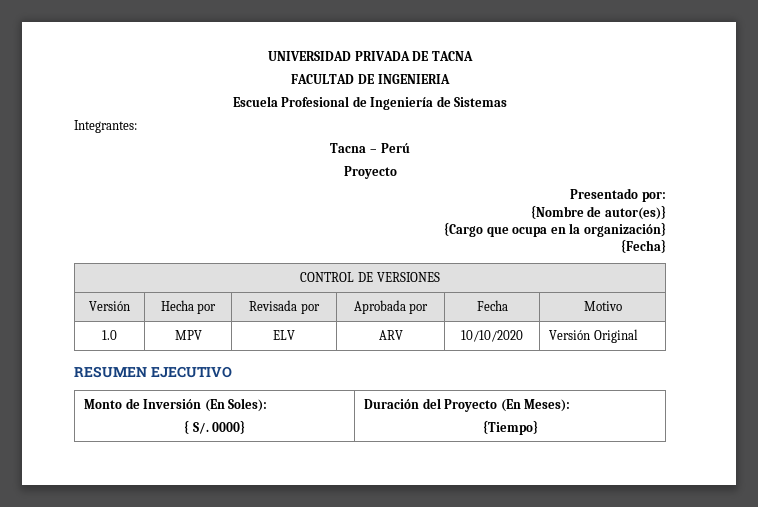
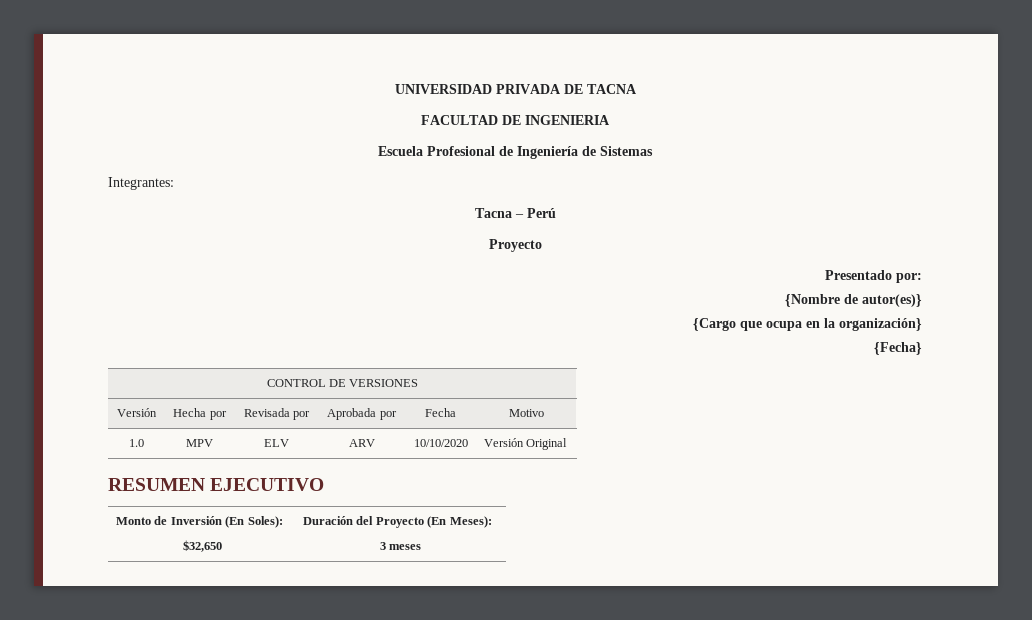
  Monto de Inversión (En Soles):
- { S/. 0000} | Duración del Proyecto (En Meses):
- {Tiempo}
+ $32,650 | Duración del Proyecto (En Meses):
+ 3 meses

